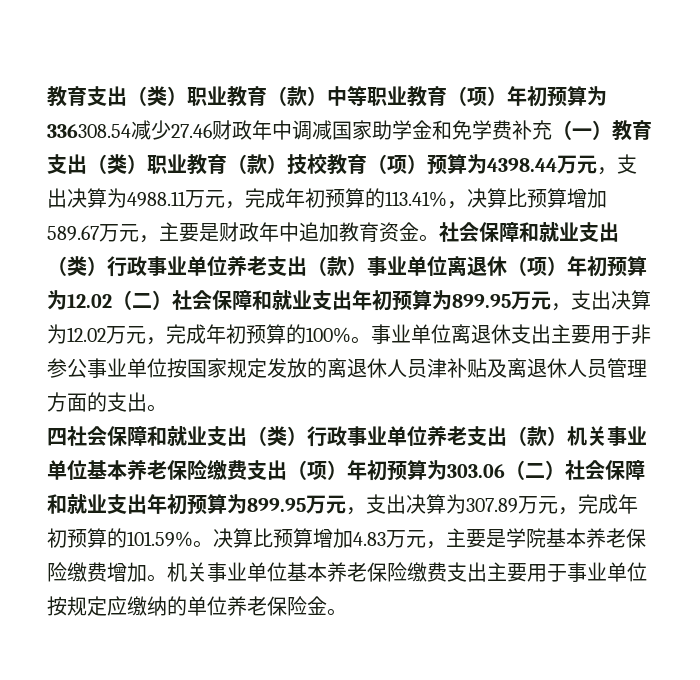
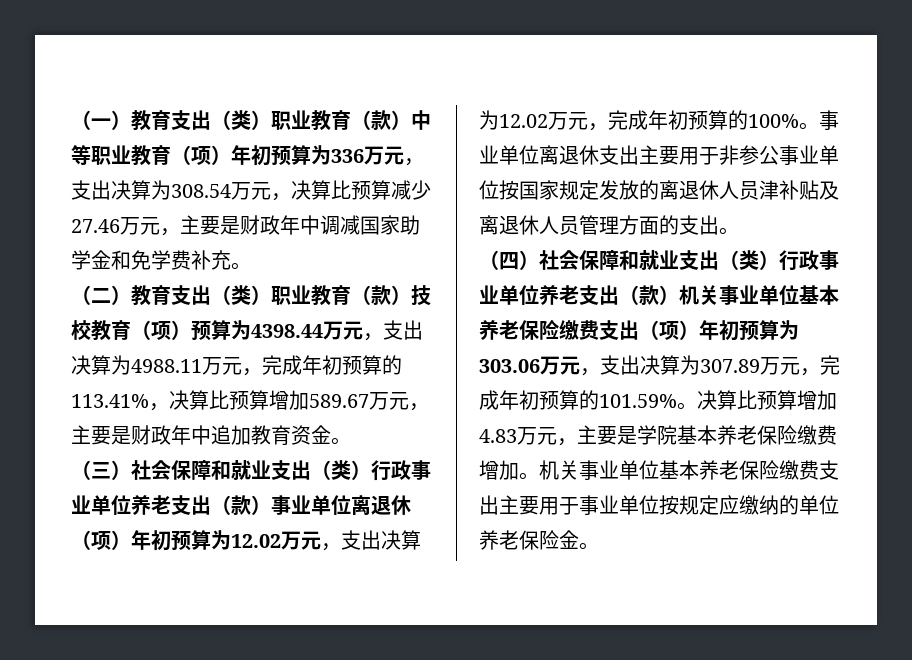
- 教育支出（类）职业教育（款）中等职业教育（项）年初预算为336308.54减少27.46财政年中调减国家助学金和免学费补充（一）教育支出（类）职业教育（款）技校教育（项）预算为4398.44万元，支出决算为4988.11万元，完成年初预算的113.41%，决算比预算增加589.67万元，主要是财政年中追加教育资金。社会保障和就业支出（类）行政事业单位养老支出（款）事业单位离退休（项）年初预算为12.02（二）社会保障和就业支出年初预算为899.95万元，支出决算为12.02万元，完成年初预算的100%。
+ （一）教育支出（类）职业教育（款）中等职业教育（项）年初预算为336万元，支出决算为308.54万元，决算比预算减少27.46万元，主要是财政年中调减国家助学金和免学费补充。
+ （二）教育支出（类）职业教育（款）技校教育（项）预算为4398.44万元，支出决算为4988.11万元，完成年初预算的113.41%，决算比预算增加589.67万元，主要是财政年中追加教育资金。
+ （三）社会保障和就业支出（类）行政事业单位养老支出（款）事业单位离退休（项）年初预算为12.02万元，支出决算为12.02万元，完成年初预算的100%。
- 四社会保障和就业支出（类）行政事业单位养老支出（款）机关事业单位基本养老保险缴费支出（项）年初预算为303.06（二）社会保障和就业支出年初预算为899.95万元，支出决算为307.89万元，完成年初预算的101.59%。
+ （四）社会保障和就业支出（类）行政事业单位养老支出（款）机关事业单位基本养老保险缴费支出（项）年初预算为303.06万元，支出决算为307.89万元，完成年初预算的101.59%。

